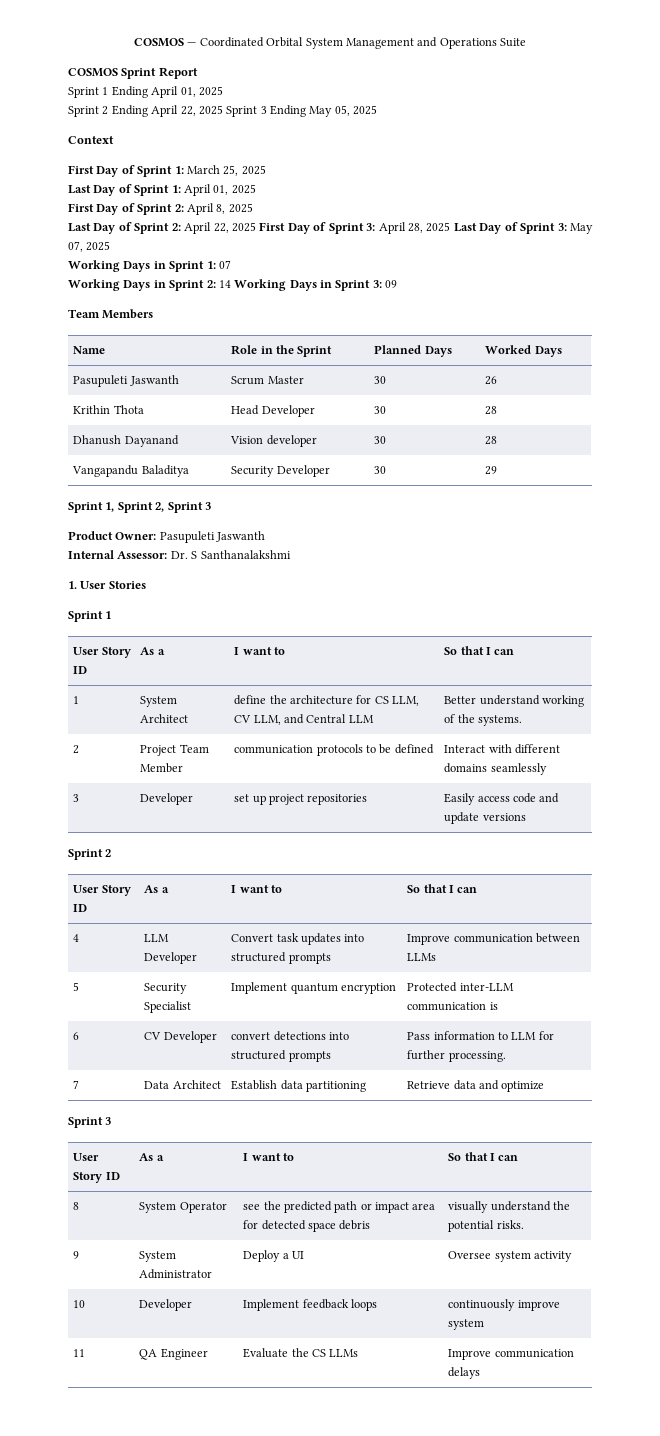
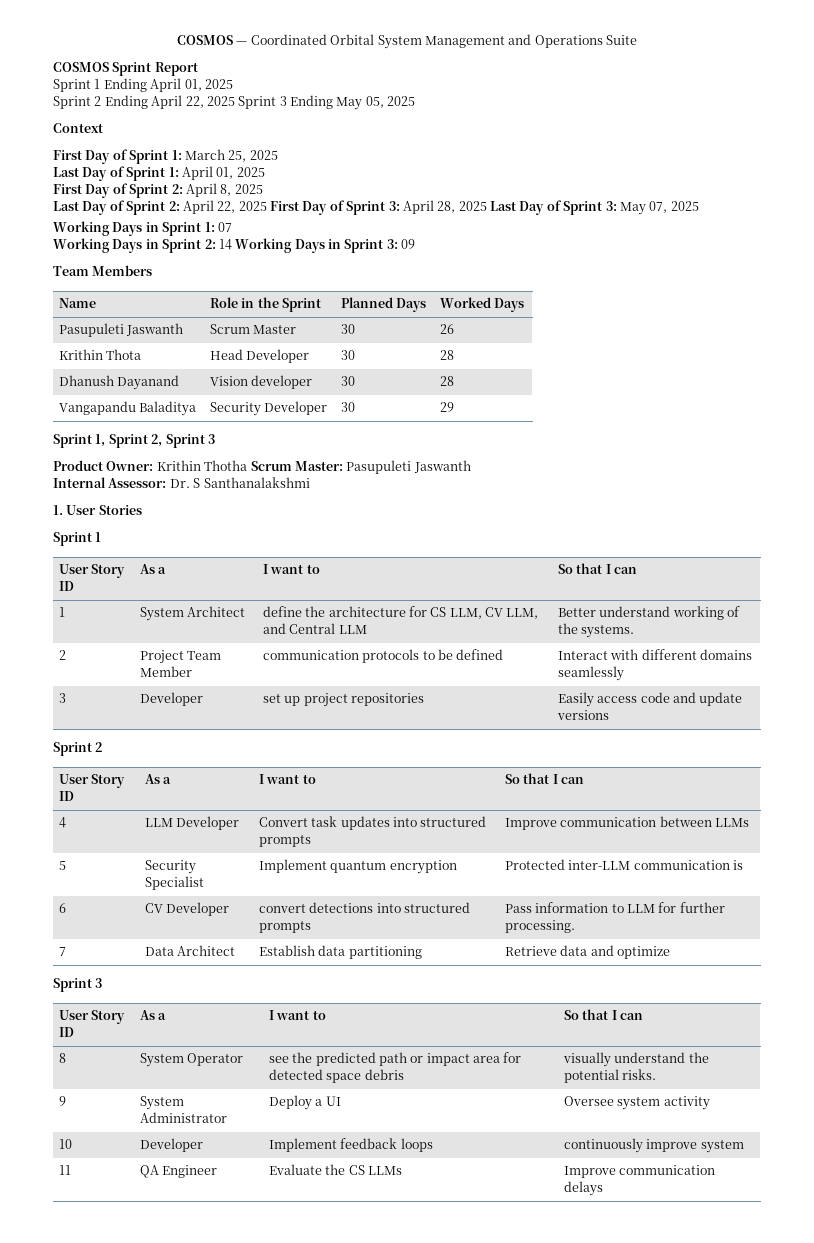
- Product Owner: Pasupuleti Jaswanth
+ Product Owner: Krithin Thotha Scrum Master: Pasupuleti Jaswanth

